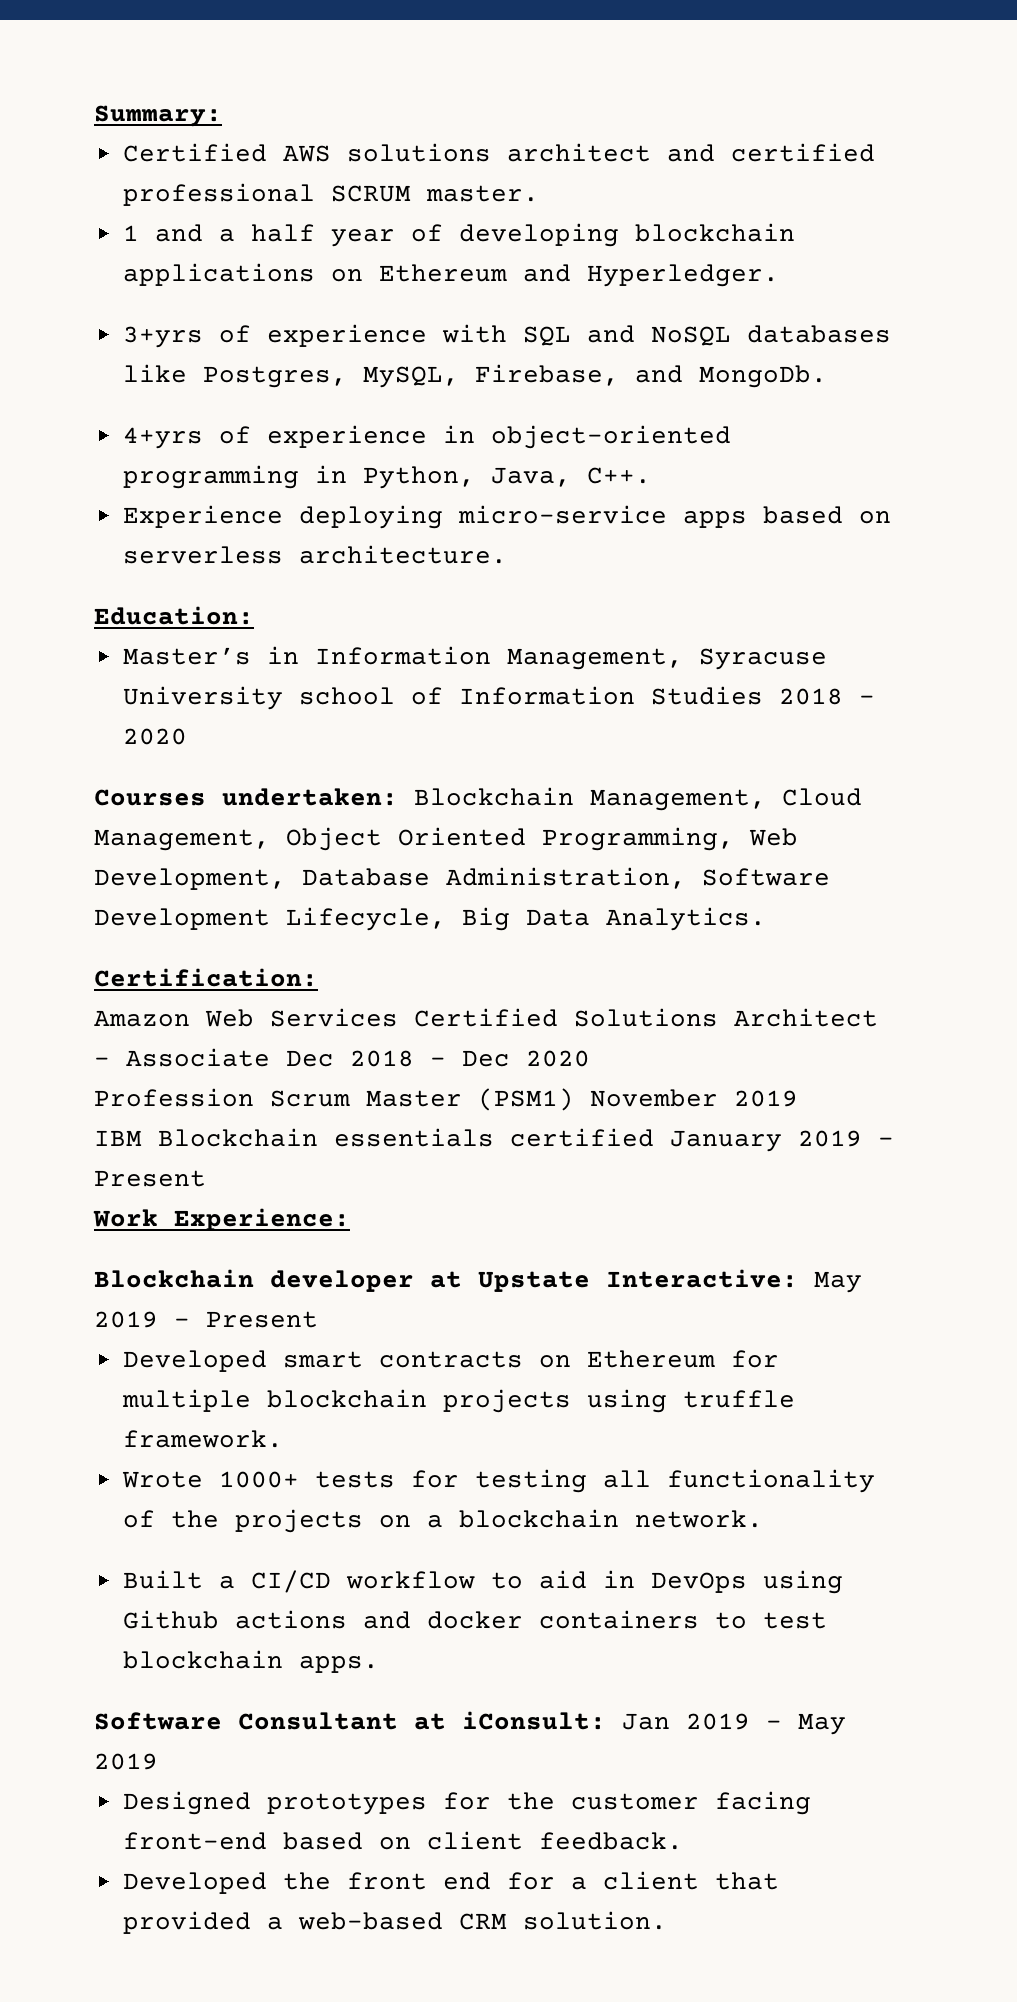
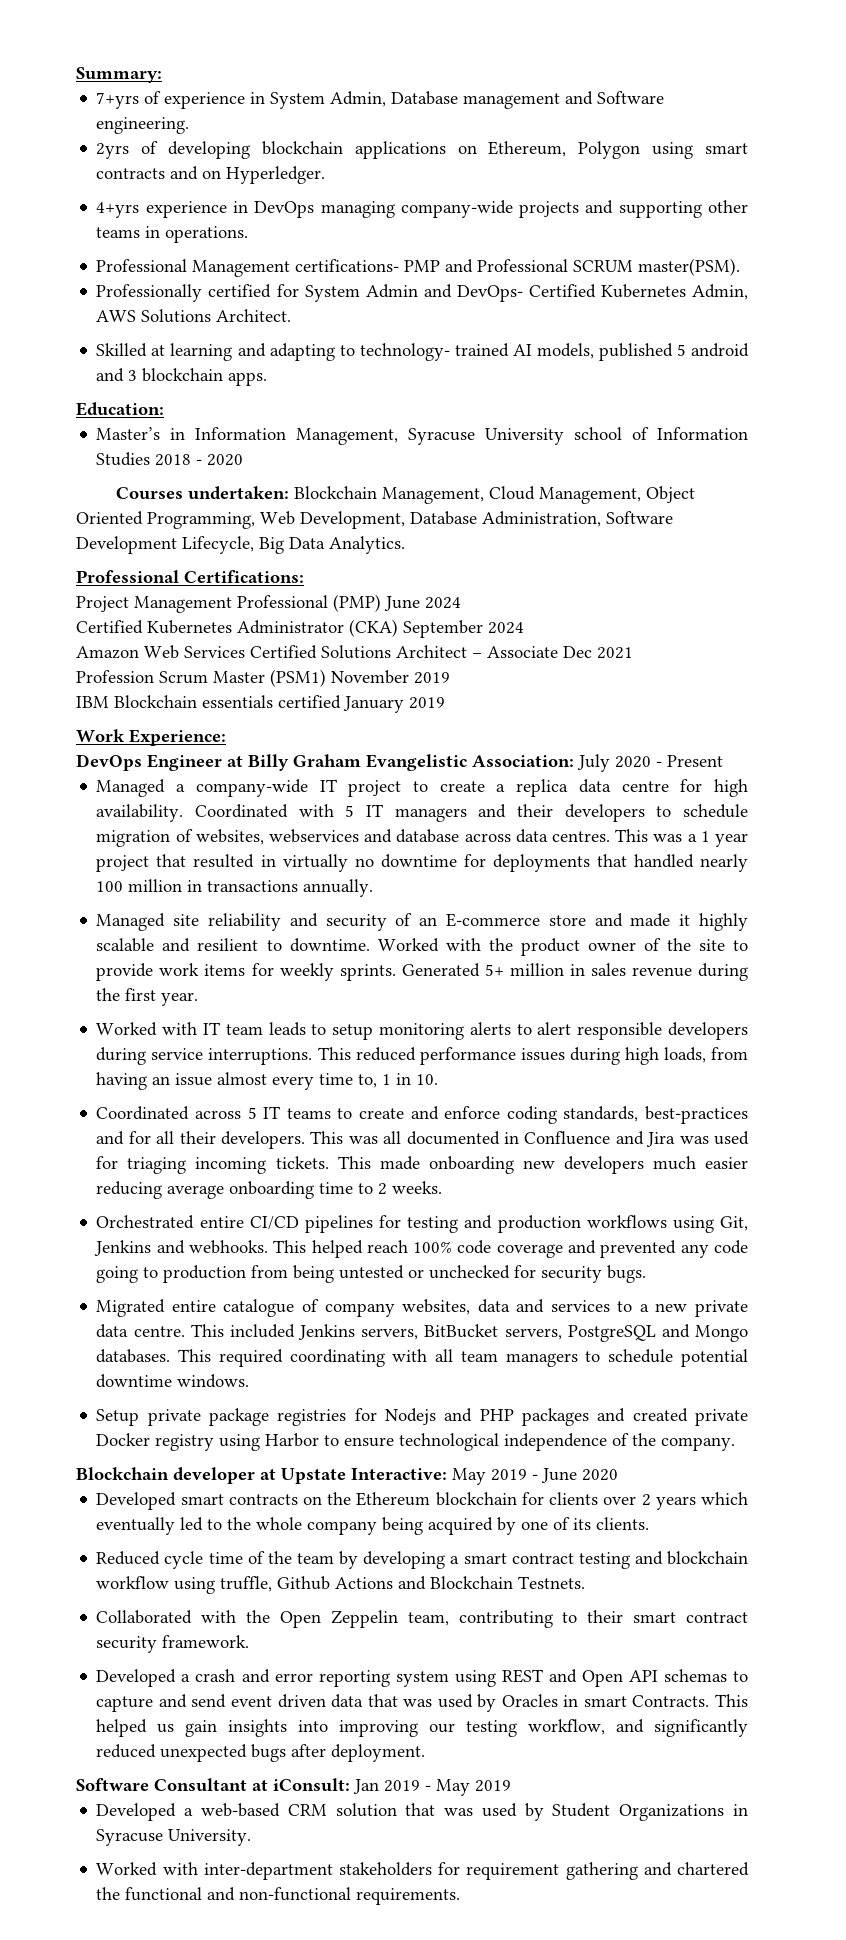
- Certified AWS solutions architect and certified professional SCRUM master.
- 1 and a half year of developing blockchain applications on Ethereum and Hyperledger.
- 3+yrs of experience with SQL and NoSQL databases like Postgres, MySQL, Firebase, and MongoDb.
+ 7+yrs of experience in System Admin, Database management and Software engineering.
+ 2yrs of developing blockchain applications on Ethereum, Polygon using smart contracts and on Hyperledger.
- 4+yrs of experience in object-oriented programming in Python, Java, C++.
- Experience deploying micro-service apps based on serverless architecture.
+ 4+yrs experience in DevOps managing company-wide projects and supporting other teams in operations.
+ Professional Management certifications- PMP and Professional SCRUM master(PSM).
+ Professionally certified for System Admin and DevOps- Certified Kubernetes Admin, AWS Solutions Architect.
+ Skilled at learning and adapting to technology- trained AI models, published 5 android and 3 blockchain apps.
- Certification:
+ Professional Certifications:
+ Project Management Professional (PMP) June 2024
+ Certified Kubernetes Administrator (CKA) September 2024
- Amazon Web Services Certified Solutions Architect – Associate Dec 2018 - Dec 2020
+ Amazon Web Services Certified Solutions Architect – Associate Dec 2021
- IBM Blockchain essentials certified January 2019 - Present
+ IBM Blockchain essentials certified January 2019
  Work Experience:
+ DevOps Engineer at Billy Graham Evangelistic Association: July 2020 - Present
+ Managed a company-wide IT project to create a replica data centre for high availability. Coordinated with 5 IT managers and their developers to schedule migration of websites, webservices and database across data centres. This was a 1 year project that resulted in virtually no downtime for deployments that handled nearly 100 million in transactions annually.
+ Managed site reliability and security of an E-commerce store and made it highly scalable and resilient to downtime. Worked with the product owner of the site to provide work items for weekly sprints. Generated 5+ million in sales revenue during the first year.
+ Worked with IT team leads to setup monitoring alerts to alert responsible developers during service interruptions. This reduced performance issues during high loads, from having an issue almost every time to, 1 in 10.
+ Coordinated across 5 IT teams to create and enforce coding standards, best-practices and for all their developers. This was all documented in Confluence and Jira was used for triaging incoming tickets. This made onboarding new developers much easier reducing average onboarding time to 2 weeks.
+ Orchestrated entire CI/CD pipelines for testing and production workflows using Git, Jenkins and webhooks. This helped reach 100% code coverage and prevented any code going to production from being untested or unchecked for security bugs.
+ Migrated entire catalogue of company websites, data and services to a new private data centre. This included Jenkins servers, BitBucket servers, PostgreSQL and Mongo databases. This required coordinating with all team managers to schedule potential downtime windows.
+ Setup private package registries for Nodejs and PHP packages and created private Docker registry using Harbor to ensure technological independence of the company.
- Blockchain developer at Upstate Interactive: May 2019 - Present
+ Blockchain developer at Upstate Interactive: May 2019 - June 2020
- Developed smart contracts on Ethereum for multiple blockchain projects using truffle framework.
- Wrote 1000+ tests for testing all functionality of the projects on a blockchain network.
- Built a CI/CD workflow to aid in DevOps using Github actions and docker containers to test blockchain apps.
+ Developed smart contracts on the Ethereum blockchain for clients over 2 years which eventually led to the whole company being acquired by one of its clients.
+ Reduced cycle time of the team by developing a smart contract testing and blockchain workflow using truffle, Github Actions and Blockchain Testnets.
+ Collaborated with the Open Zeppelin team, contributing to their smart contract security framework.
+ Developed a crash and error reporting system using REST and Open API schemas to capture and send event driven data that was used by Oracles in smart Contracts. This helped us gain insights into improving our testing workflow, and significantly reduced unexpected bugs after deployment.
- Designed prototypes for the customer facing front-end based on client feedback.
- Developed the front end for a client that provided a web-based CRM solution.
+ Developed a web-based CRM solution that was used by Student Organizations in Syracuse University.
+ Worked with inter-department stakeholders for requirement gathering and chartered the functional and non-functional requirements.

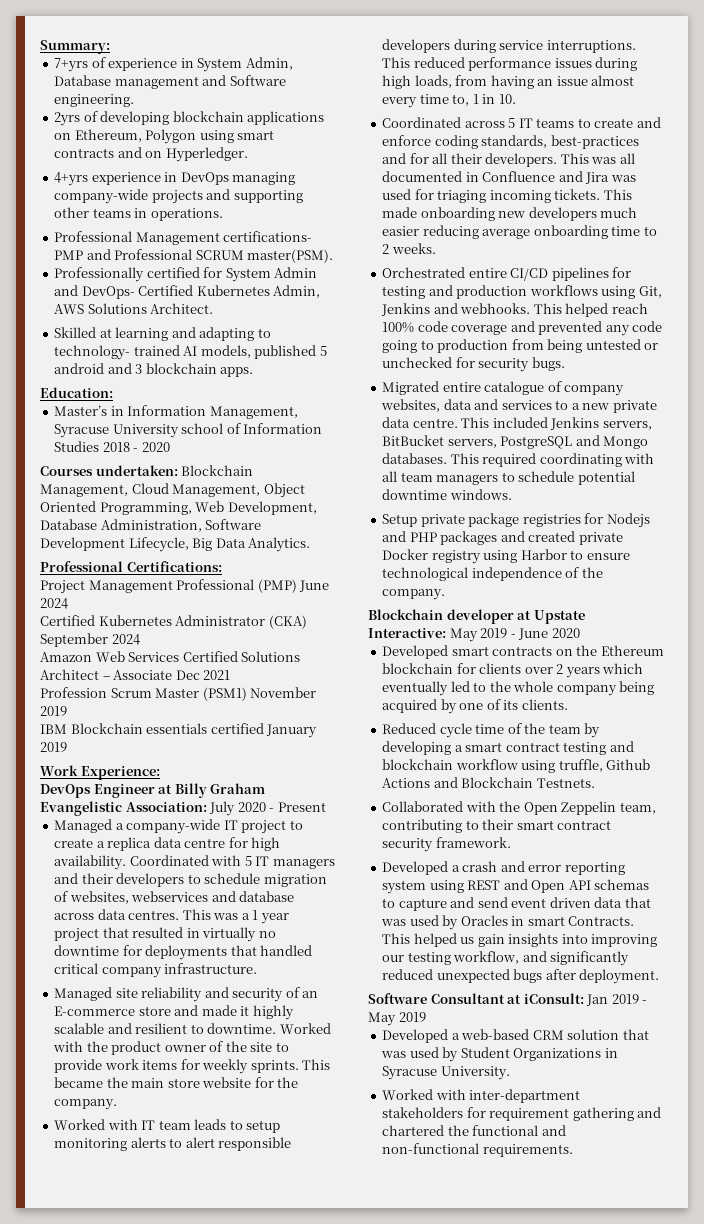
- This was a 1 year project that resulted in virtually no downtime for deployments that handled nearly 100 million in transactions annually.
+ This was a 1 year project that resulted in virtually no downtime for deployments that handled critical company infrastructure.
- Generated 5+ million in sales revenue during the first year.
+ This became the main store website for the company.

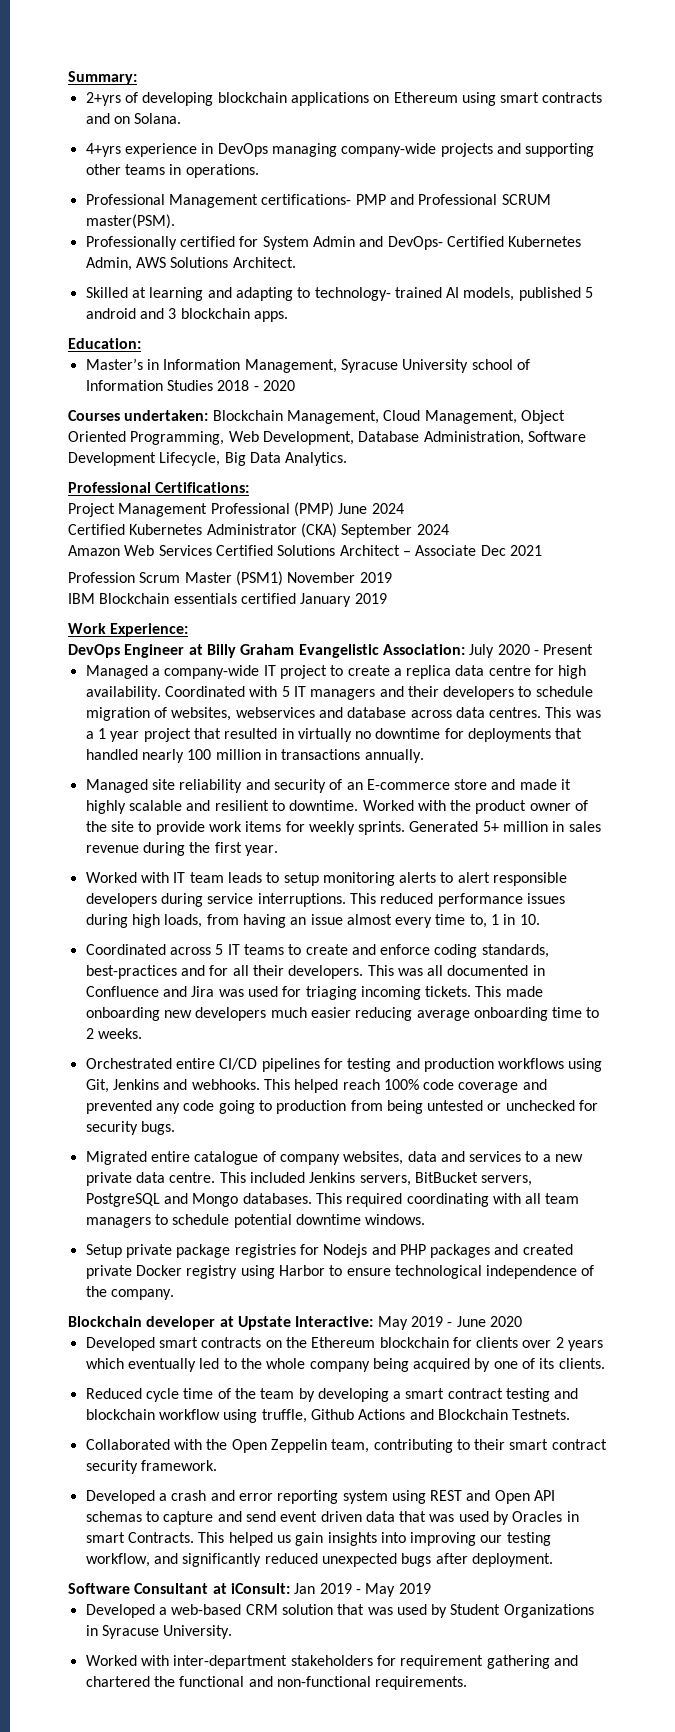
- 7+yrs of experience in System Admin, Database management and Software engineering.
- 2yrs of developing blockchain applications on Ethereum, Polygon using smart contracts and on Hyperledger.
+ 2+yrs of developing blockchain applications on Ethereum using smart contracts and on Solana.
- This was a 1 year project that resulted in virtually no downtime for deployments that handled critical company infrastructure.
+ This was a 1 year project that resulted in virtually no downtime for deployments that handled nearly 100 million in transactions annually.
- This became the main store website for the company.
+ Generated 5+ million in sales revenue during the first year.

